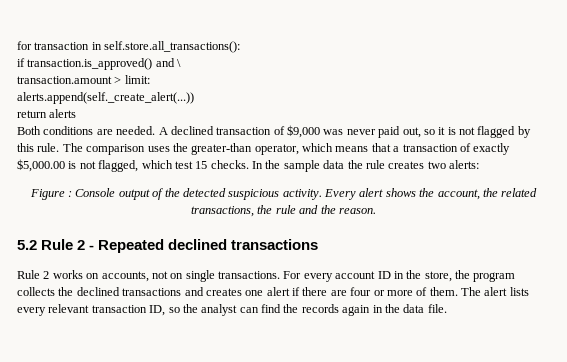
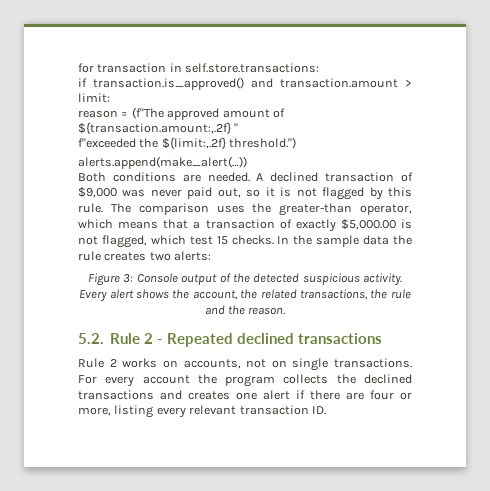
- for transaction in self.store.all_transactions():
+ for transaction in self.store.transactions:
- if transaction.is_approved() and \
- transaction.amount > limit:
+ if transaction.is_approved() and transaction.amount > limit:
- alerts.append(self._create_alert(...))
- return alerts
+ reason = (f"The approved amount of ${transaction.amount:,.2f} "
+ f"exceeded the ${limit:,.2f} threshold.")
+ alerts.append(make_alert(…))
- Figure : Console output of the detected suspicious activity.
+ Figure 3: Console output of the detected suspicious activity.
- 5.2 Rule 2 - Repeated declined transactions
+ 5.2. Rule 2 - Repeated declined transactions
- For every account ID in the store, the program collects the declined transactions and creates one alert if there are four or more of them. The alert lists every relevant transaction ID, so the analyst can find the records again in the data file.
+ For every account the program collects the declined transactions and creates one alert if there are four or more, listing every relevant transaction ID.

